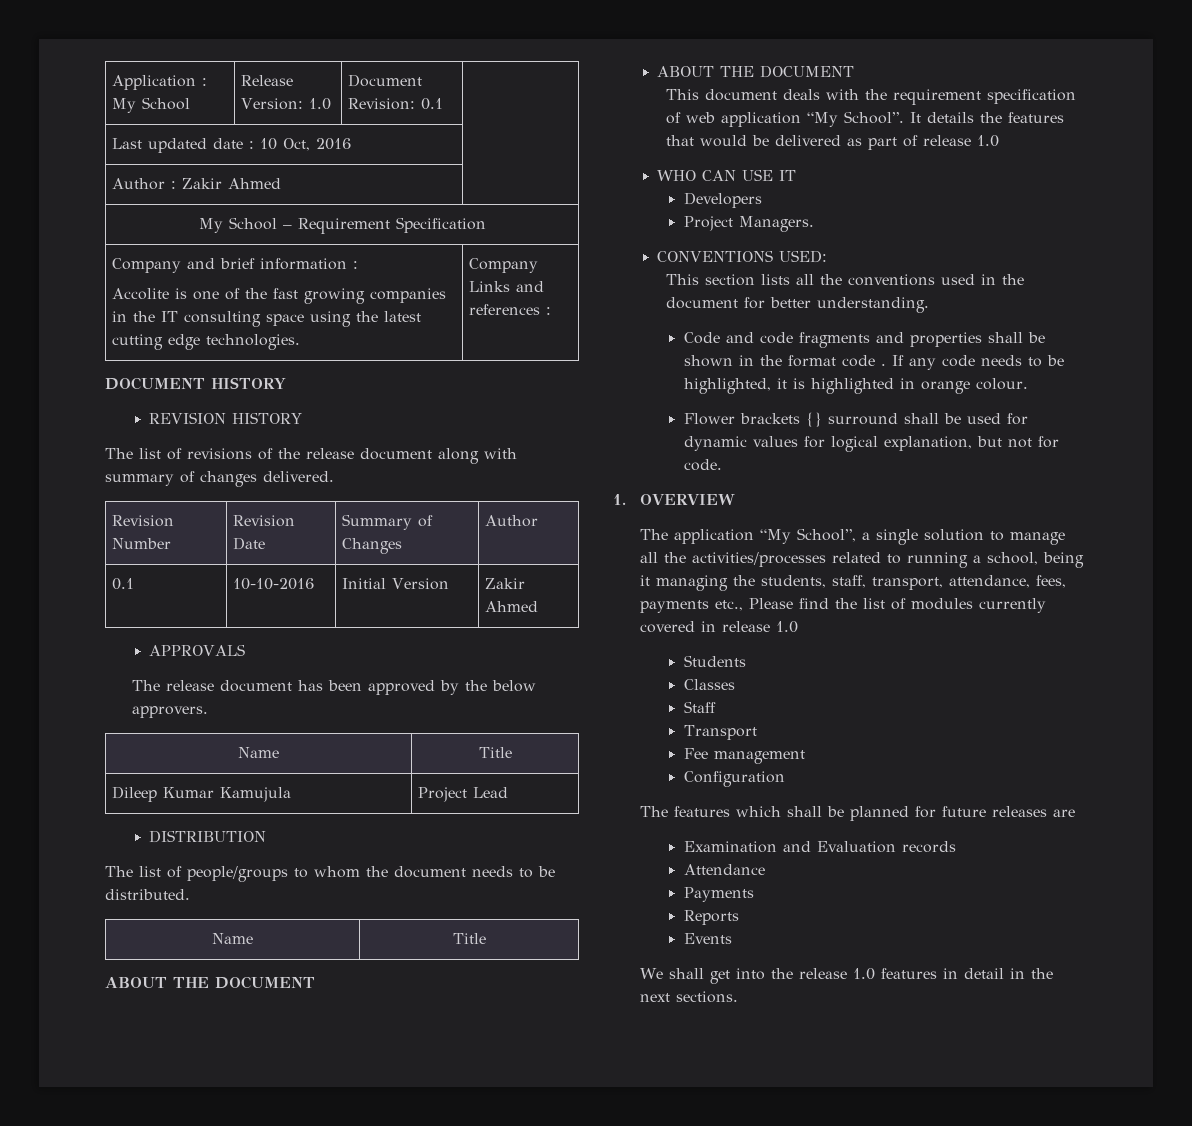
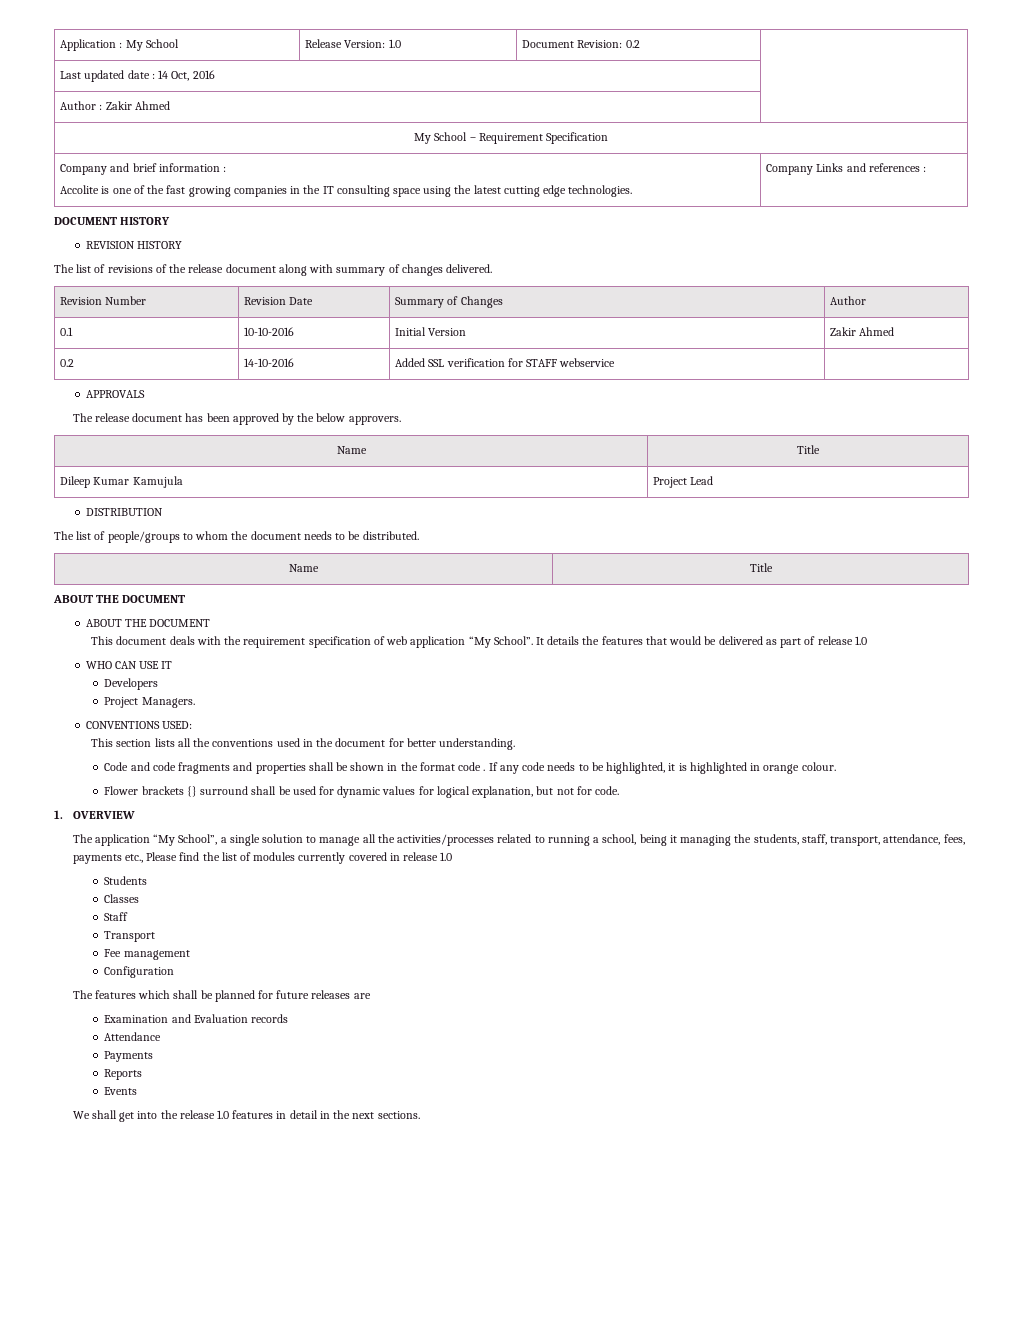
- Application : My School | Release Version: 1.0 | Document Revision: 0.1 |
+ Application : My School | Release Version: 1.0 | Document Revision: 0.2 |
- Last updated date : 10 Oct, 2016 |
+ Last updated date : 14 Oct, 2016 |
+ 0.2 | 14-10-2016 | Added SSL verification for STAFF webservice |

